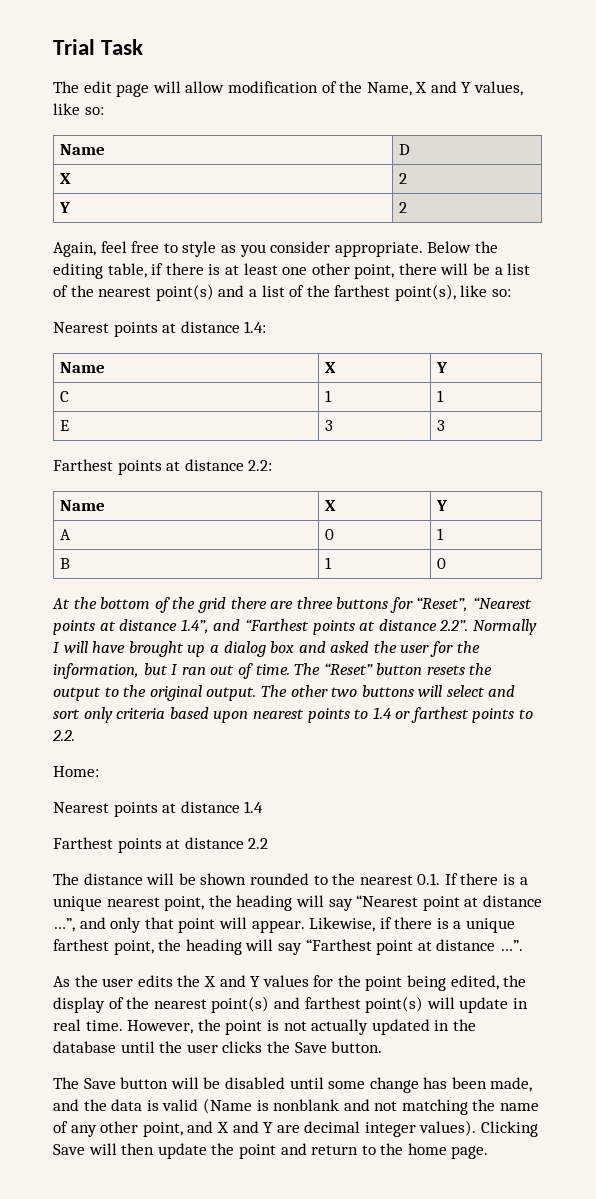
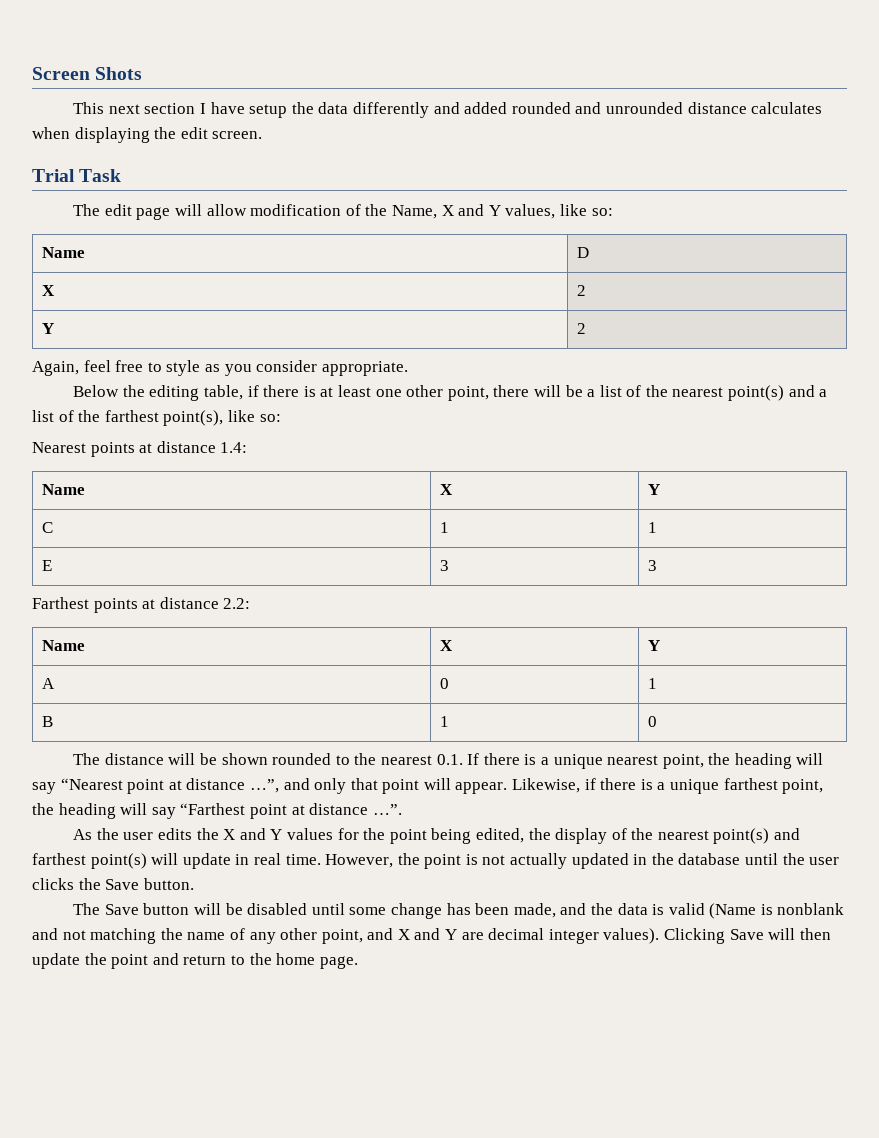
+ Screen Shots
+ This next section I have setup the data differently and added rounded and unrounded distance calculates when displaying the edit screen.
- Again, feel free to style as you consider appropriate. Below the editing table, if there is at least one other point, there will be a list of the nearest point(s) and a list of the farthest point(s), like so:
+ Again, feel free to style as you consider appropriate.
+ Below the editing table, if there is at least one other point, there will be a list of the nearest point(s) and a list of the farthest point(s), like so:
- At the bottom of the grid there are three buttons for “Reset”, “Nearest points at distance 1.4”, and “Farthest points at distance 2.2”. Normally I will have brought up a dialog box and asked the user for the information, but I ran out of time. The “Reset” button resets the output to the original output. The other two buttons will select and sort only criteria based upon nearest points to 1.4 or farthest points to 2.2.
- Home:
- Nearest points at distance 1.4
- Farthest points at distance 2.2

